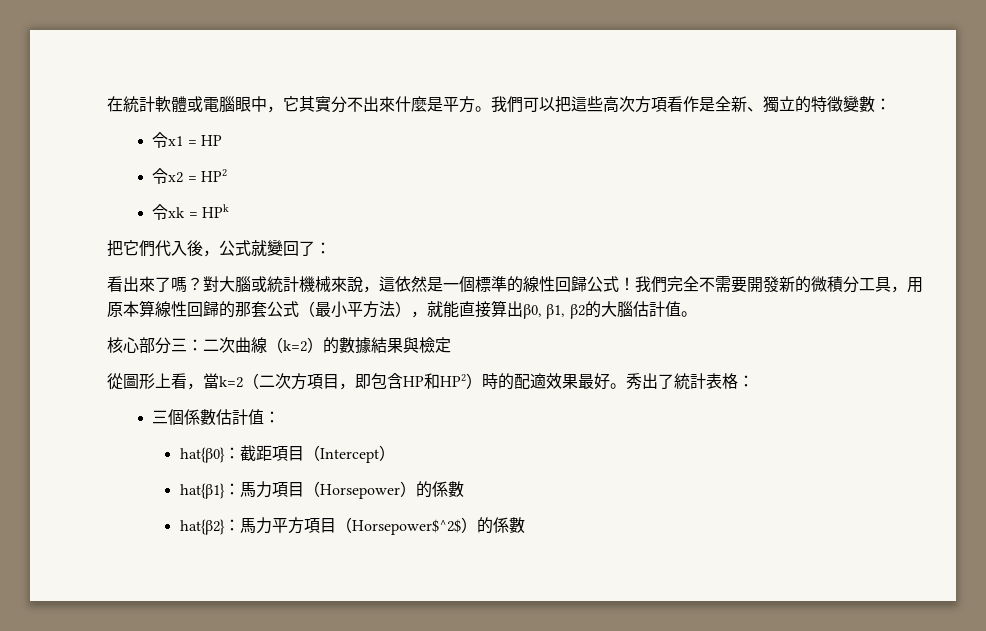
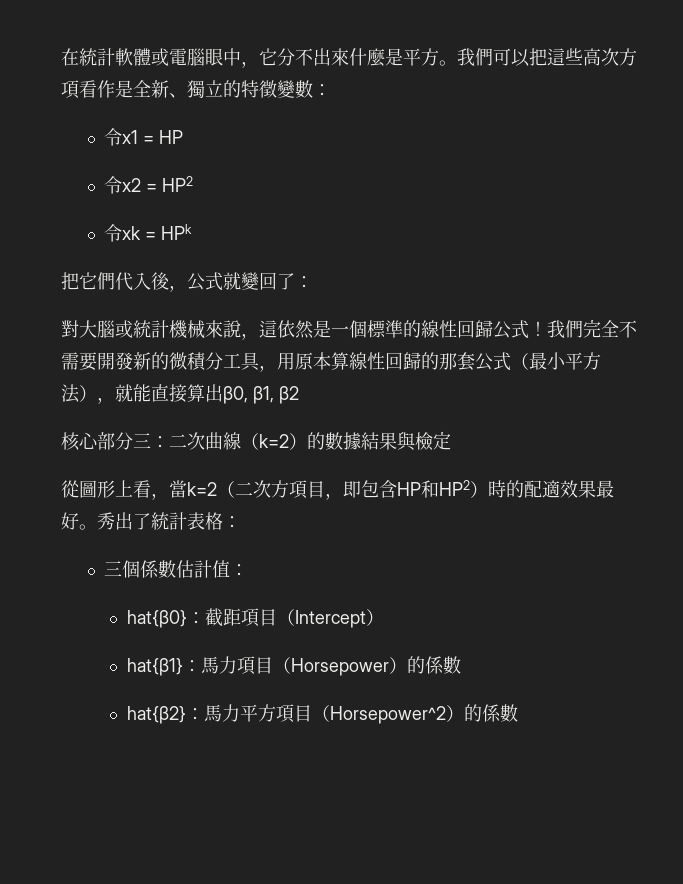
- 在統計軟體或電腦眼中，它其實分不出來什麼是平方。
+ 在統計軟體或電腦眼中，它分不出來什麼是平方。
- 看出來了嗎？
- 我們完全不需要開發新的微積分工具，用原本算線性回歸的那套公式（最小平方法），就能直接算出β0, β1, β2的大腦估計值。
+ 我們完全不需要開發新的微積分工具，用原本算線性回歸的那套公式（最小平方法），就能直接算出β0, β1, β2
- hat{β2}：馬力平方項目（Horsepower$^2$）的係數
+ hat{β2}：馬力平方項目（Horsepower^2）的係數

